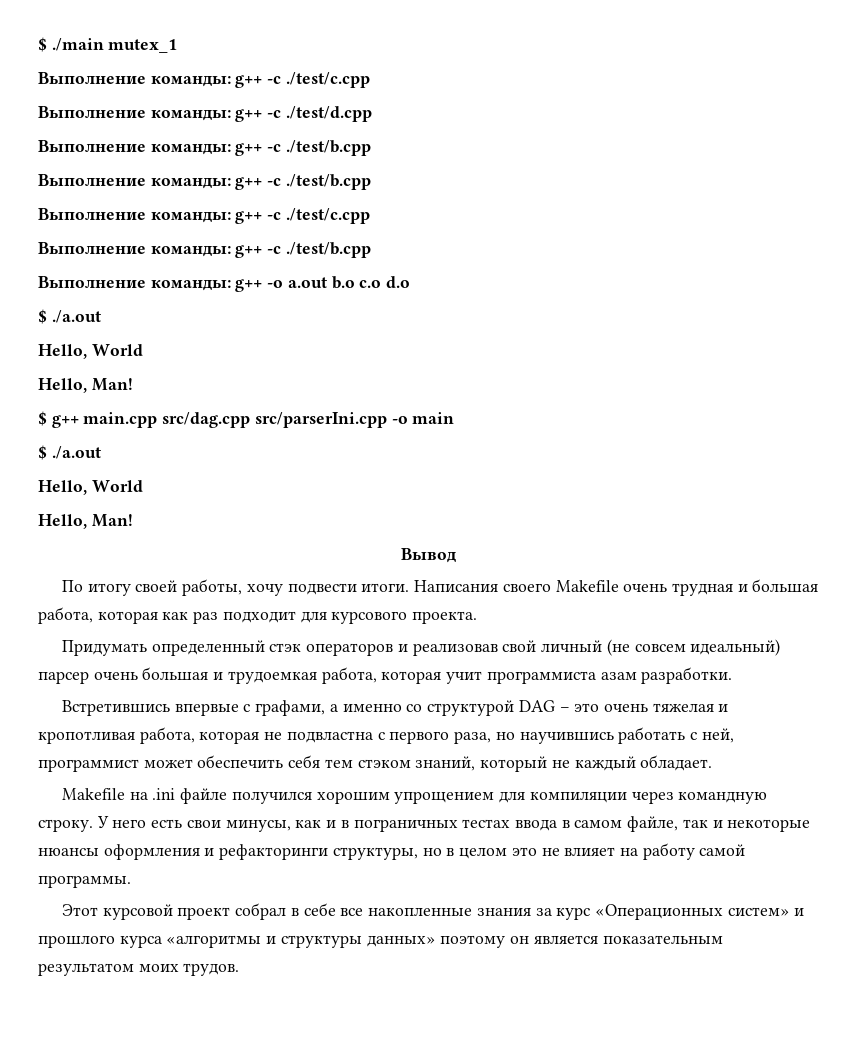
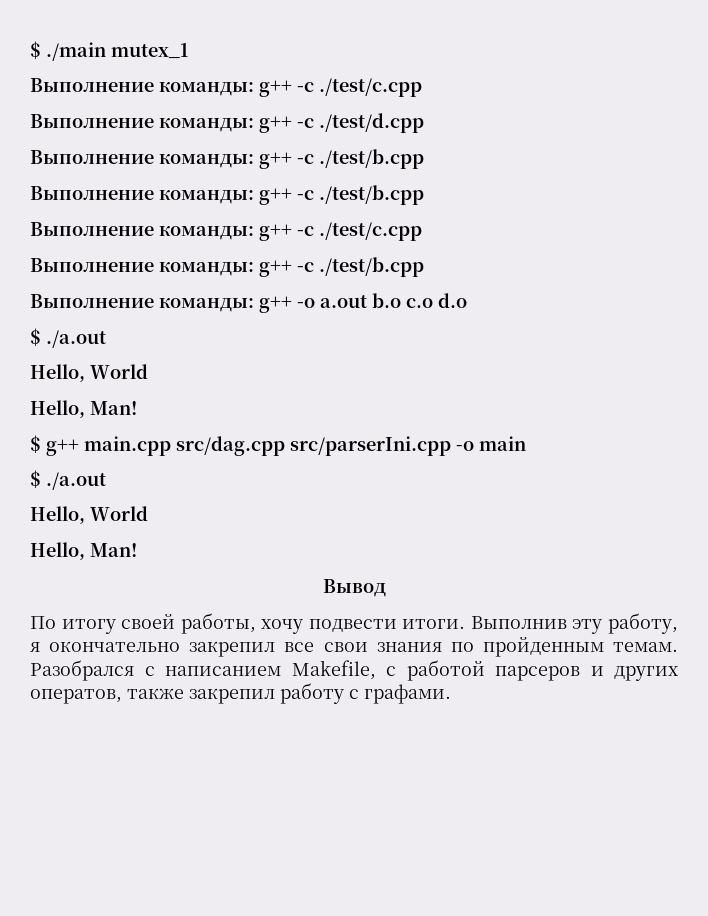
- Написания своего Makefile очень трудная и большая работа, которая как раз подходит для курсового проекта.
- Придумать определенный стэк операторов и реализовав свой личный (не совсем идеальный) парсер очень большая и трудоемкая работа, которая учит программиста азам разработки.
- Встретившись впервые с графами, а именно со структурой DAG – это очень тяжелая и кропотливая работа, которая не подвластна с первого раза, но научившись работать с ней, программист может обеспечить себя тем стэком знаний, который не каждый обладает.
- Makefile на .ini файле получился хорошим упрощением для компиляции через командную строку. У него есть свои минусы, как и в пограничных тестах ввода в самом файле, так и некоторые нюансы оформления и рефакторинги структуры, но в целом это не влияет на работу самой программы.
- Этот курсовой проект собрал в себе все накопленные знания за курс «Операционных систем» и прошлого курса «алгоритмы и структуры данных» поэтому он является показательным результатом моих трудов.
+ Выполнив эту работу, я окончательно закрепил все свои знания по пройденным темам. Разобрался с написанием Makefile, с работой парсеров и других оператов, также закрепил работу с графами.

